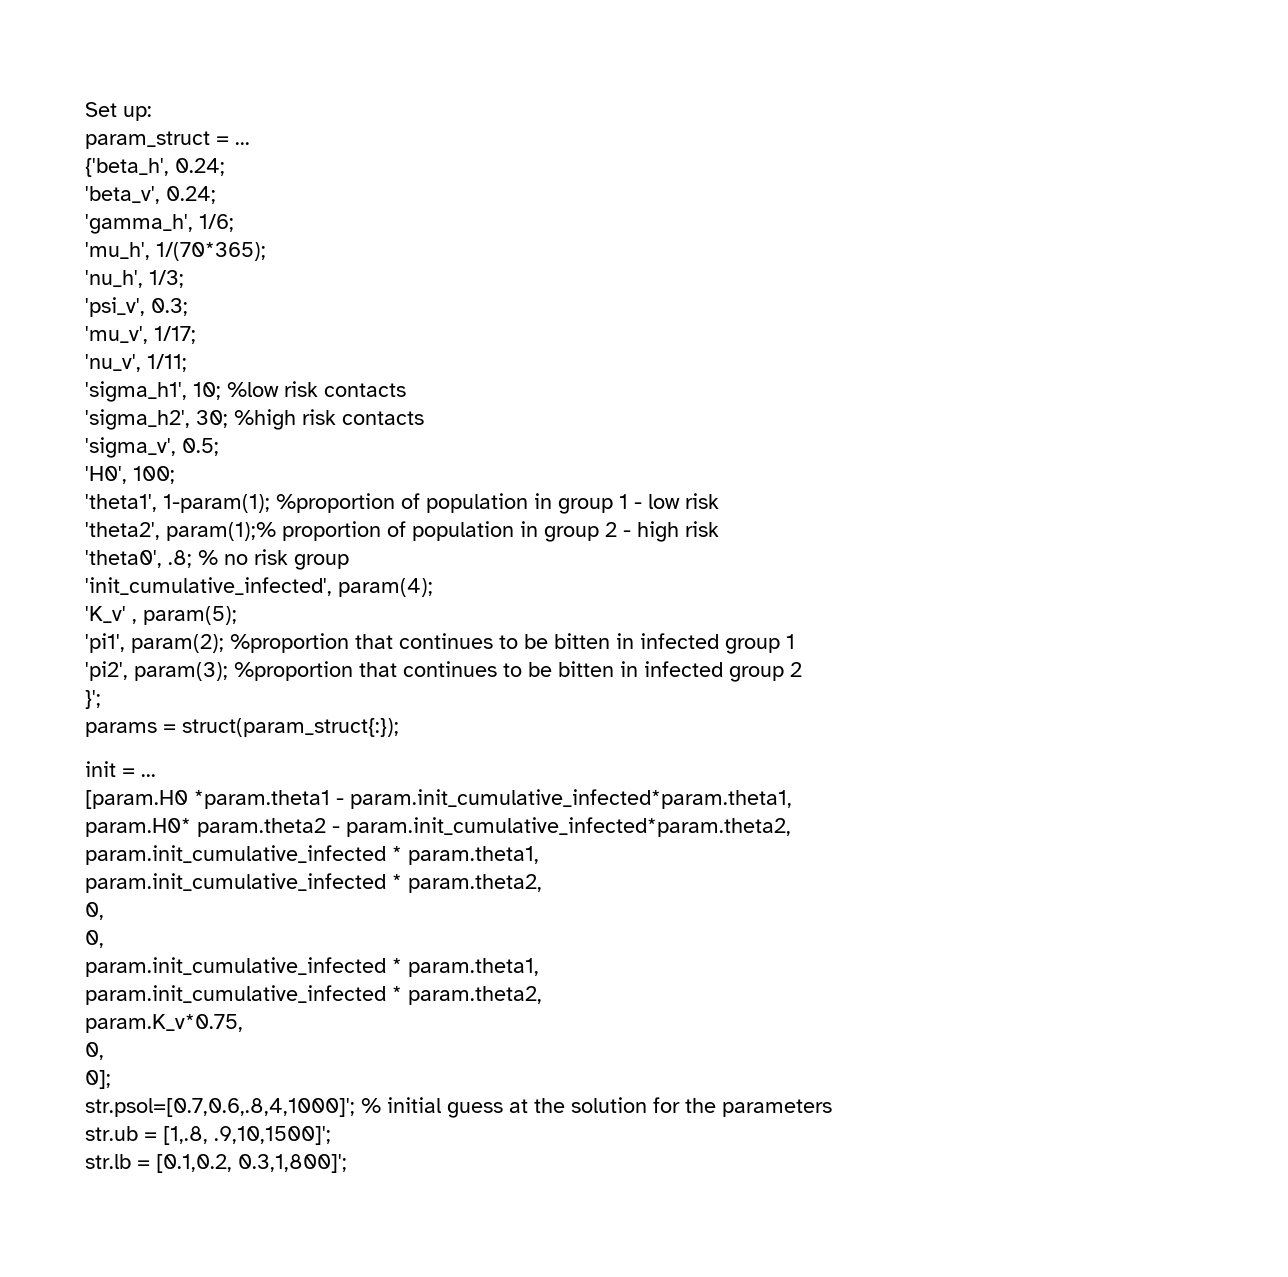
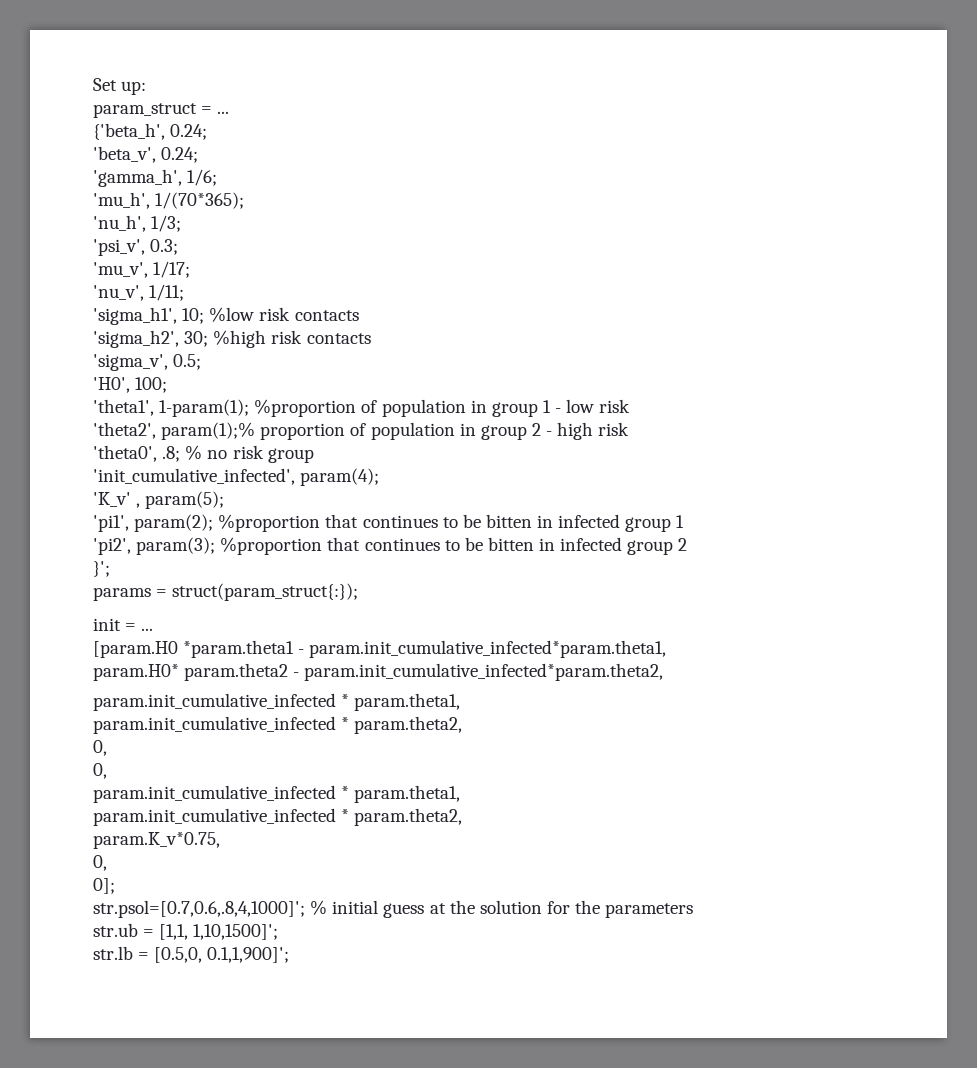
- str.ub = [1,.8, .9,10,1500]';
+ str.ub = [1,1, 1,10,1500]';
- str.lb = [0.1,0.2, 0.3,1,800]';
+ str.lb = [0.5,0, 0.1,1,900]';

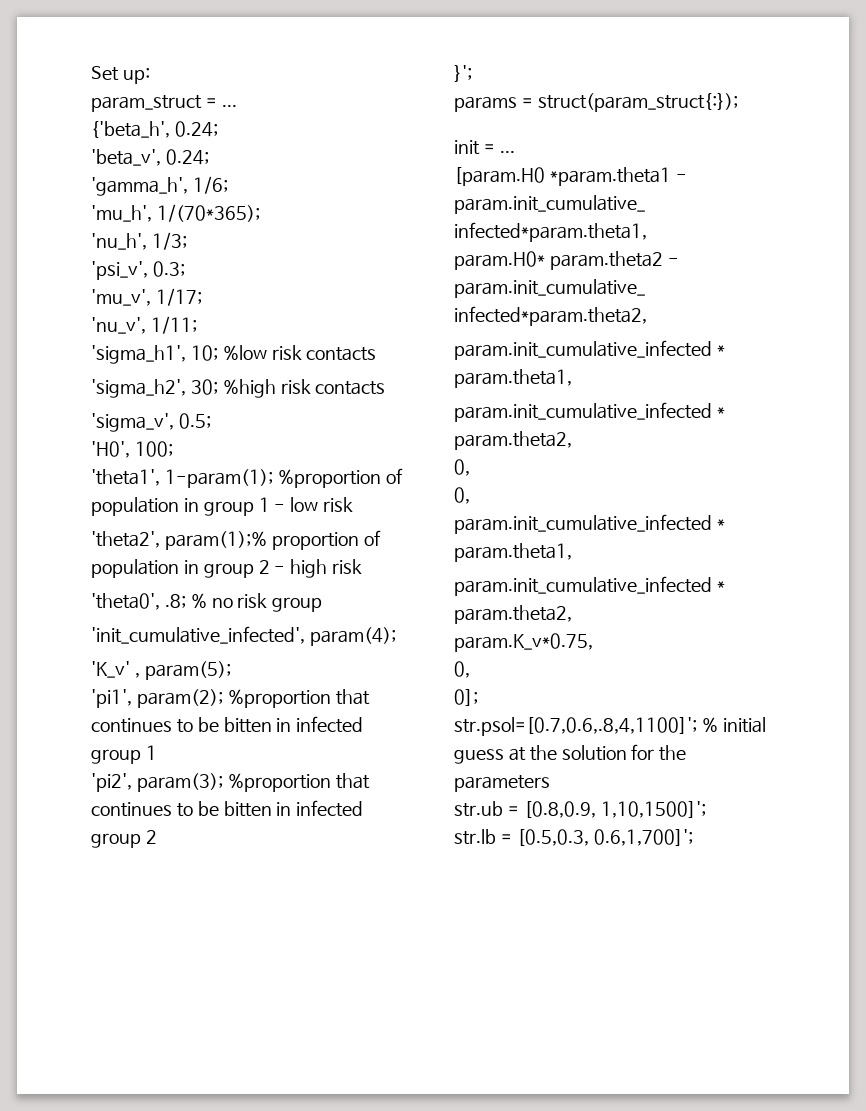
- str.psol=[0.7,0.6,.8,4,1000]'; % initial guess at the solution for the parameters
+ str.psol=[0.7,0.6,.8,4,1100]'; % initial guess at the solution for the parameters
- str.ub = [1,1, 1,10,1500]';
+ str.ub = [0.8,0.9, 1,10,1500]';
- str.lb = [0.5,0, 0.1,1,900]';
+ str.lb = [0.5,0.3, 0.6,1,700]';

